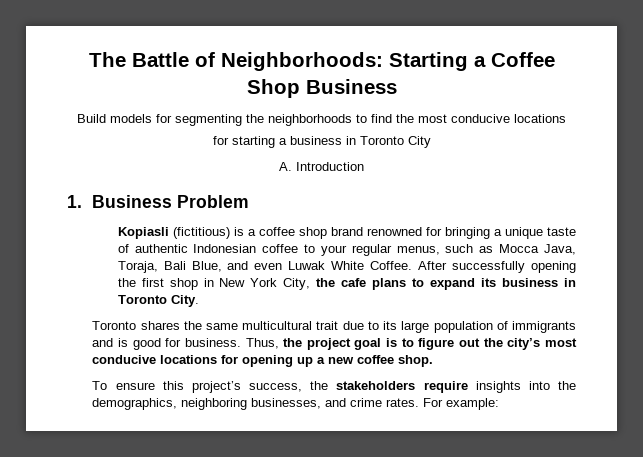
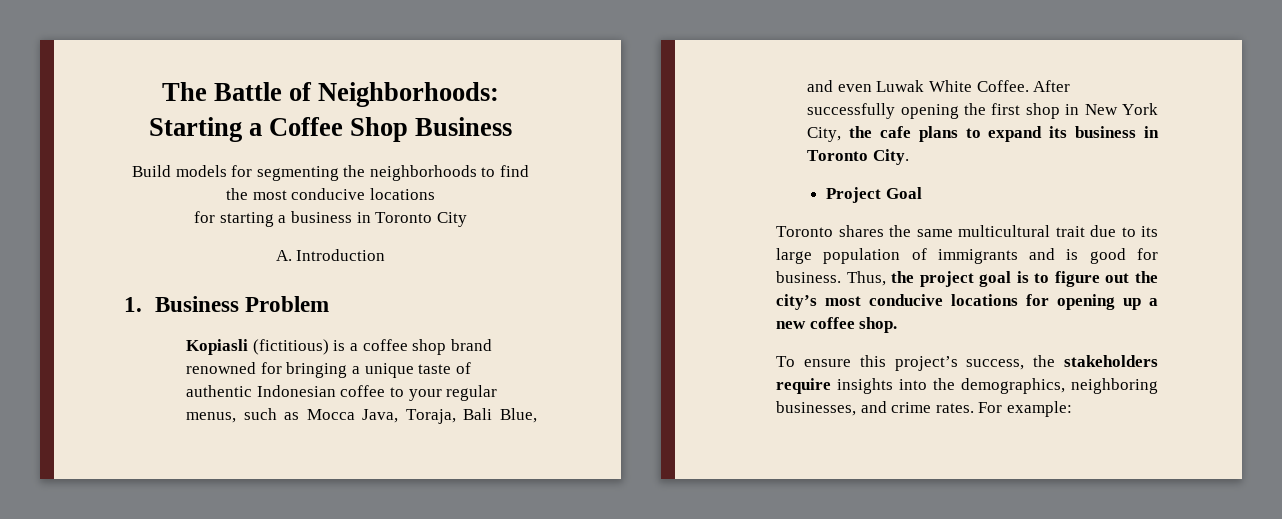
+ Project Goal

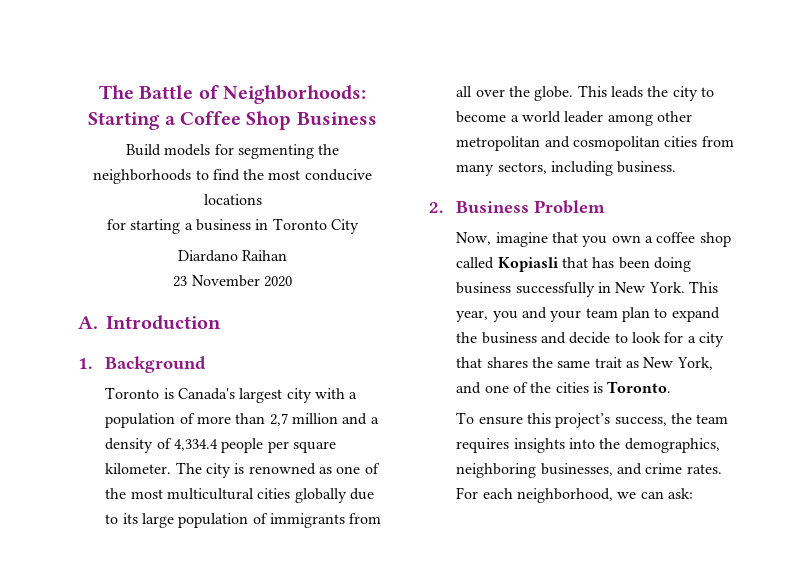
+ Diardano Raihan
+ 23 November 2020
  A. Introduction
- 1. Business Problem
- Kopiasli (fictitious) is a coffee shop brand renowned for bringing a unique taste of authentic Indonesian coffee to your regular menus, such as Mocca Java, Toraja, Bali Blue, and even Luwak White Coffee. After successfully opening the first shop in New York City, the cafe plans to expand its business in Toronto City.
- Project Goal
- Toronto shares the same multicultural trait due to its large population of immigrants and is good for business. Thus, the project goal is to figure out the city’s most conducive locations for opening up a new coffee shop.
+ 1. Background
+ Toronto is Canada's largest city with a population of more than 2,7 million and a density of 4,334.4 people per square kilometer. The city is renowned as one of the most multicultural cities globally due to its large population of immigrants from all over the globe. This leads the city to become a world leader among other metropolitan and cosmopolitan cities from many sectors, including business.
+ 2. Business Problem
+ Now, imagine that you own a coffee shop called Kopiasli that has been doing business successfully in New York. This year, you and your team plan to expand the business and decide to look for a city that shares the same trait as New York, and one of the cities is Toronto.
- To ensure this project’s success, the stakeholders require insights into the demographics, neighboring businesses, and crime rates.
+ To ensure this project’s success, the team requires insights into the demographics, neighboring businesses, and crime rates.
- For example:
+ For each neighborhood, we can ask:

